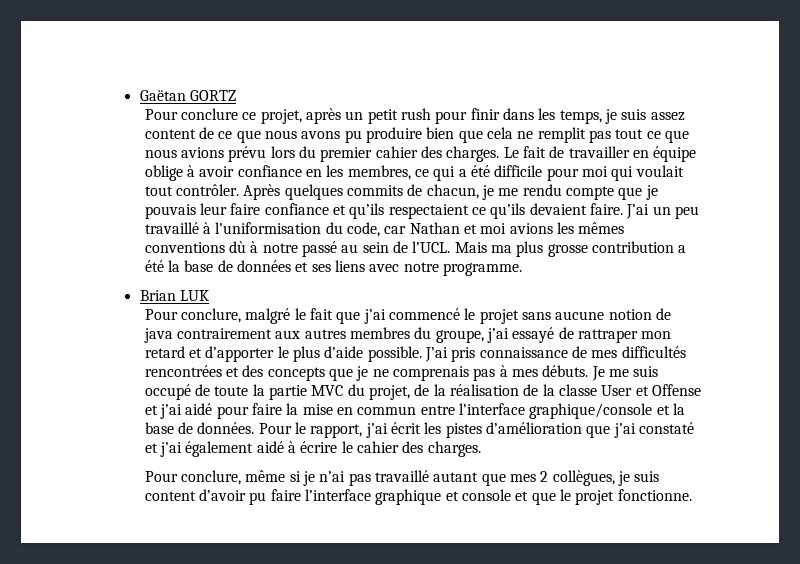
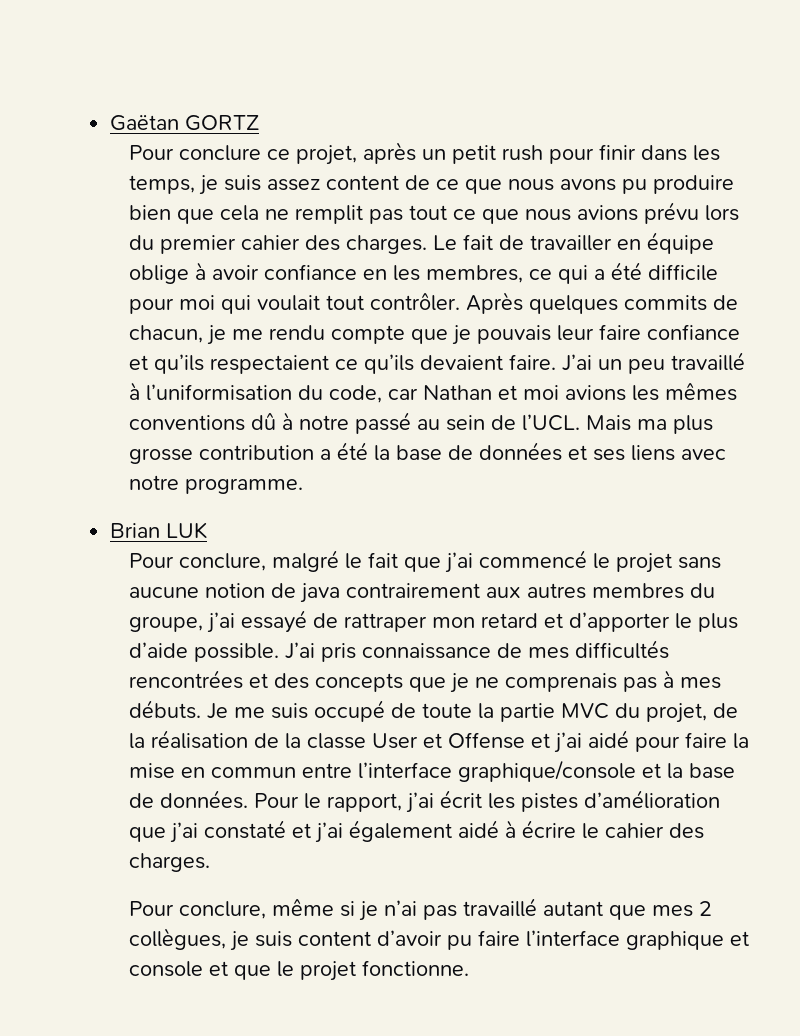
- J’ai un peu travaillé à l’uniformisation du code, car Nathan et moi avions les mêmes conventions dù à notre passé au sein de l’UCL.
+ J’ai un peu travaillé à l’uniformisation du code, car Nathan et moi avions les mêmes conventions dû à notre passé au sein de l’UCL.

